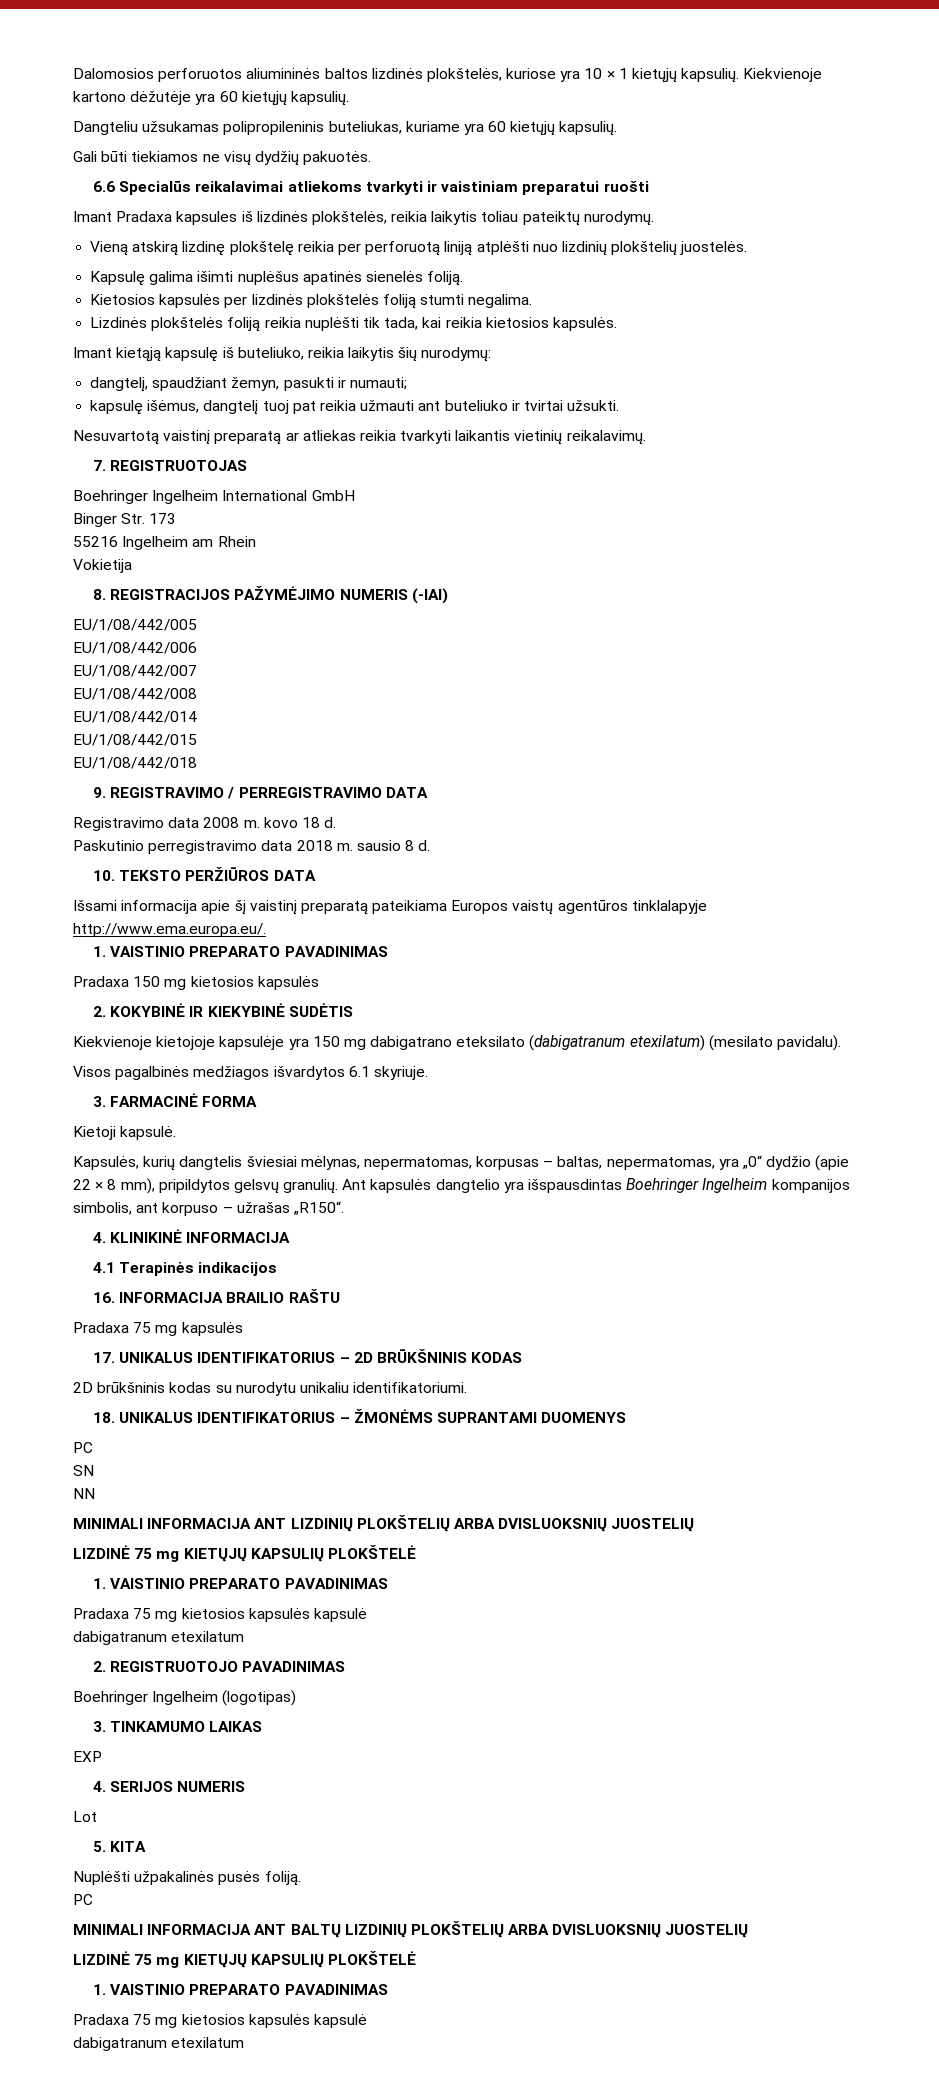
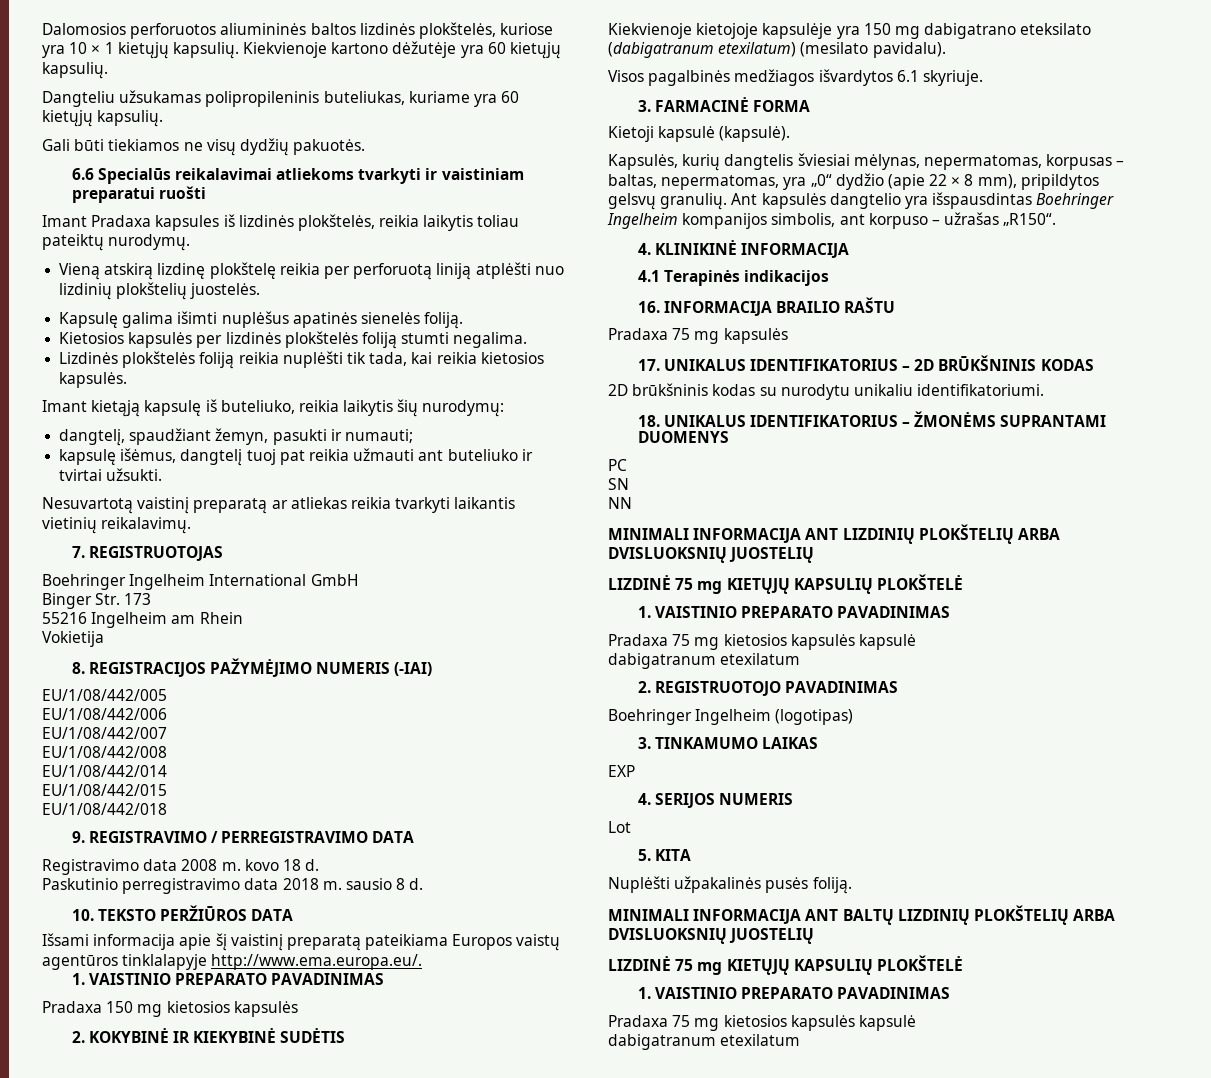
- Kietoji kapsulė.
+ Kietoji kapsulė (kapsulė).
  Nuplėšti užpakalinės pusės foliją.
- PC

